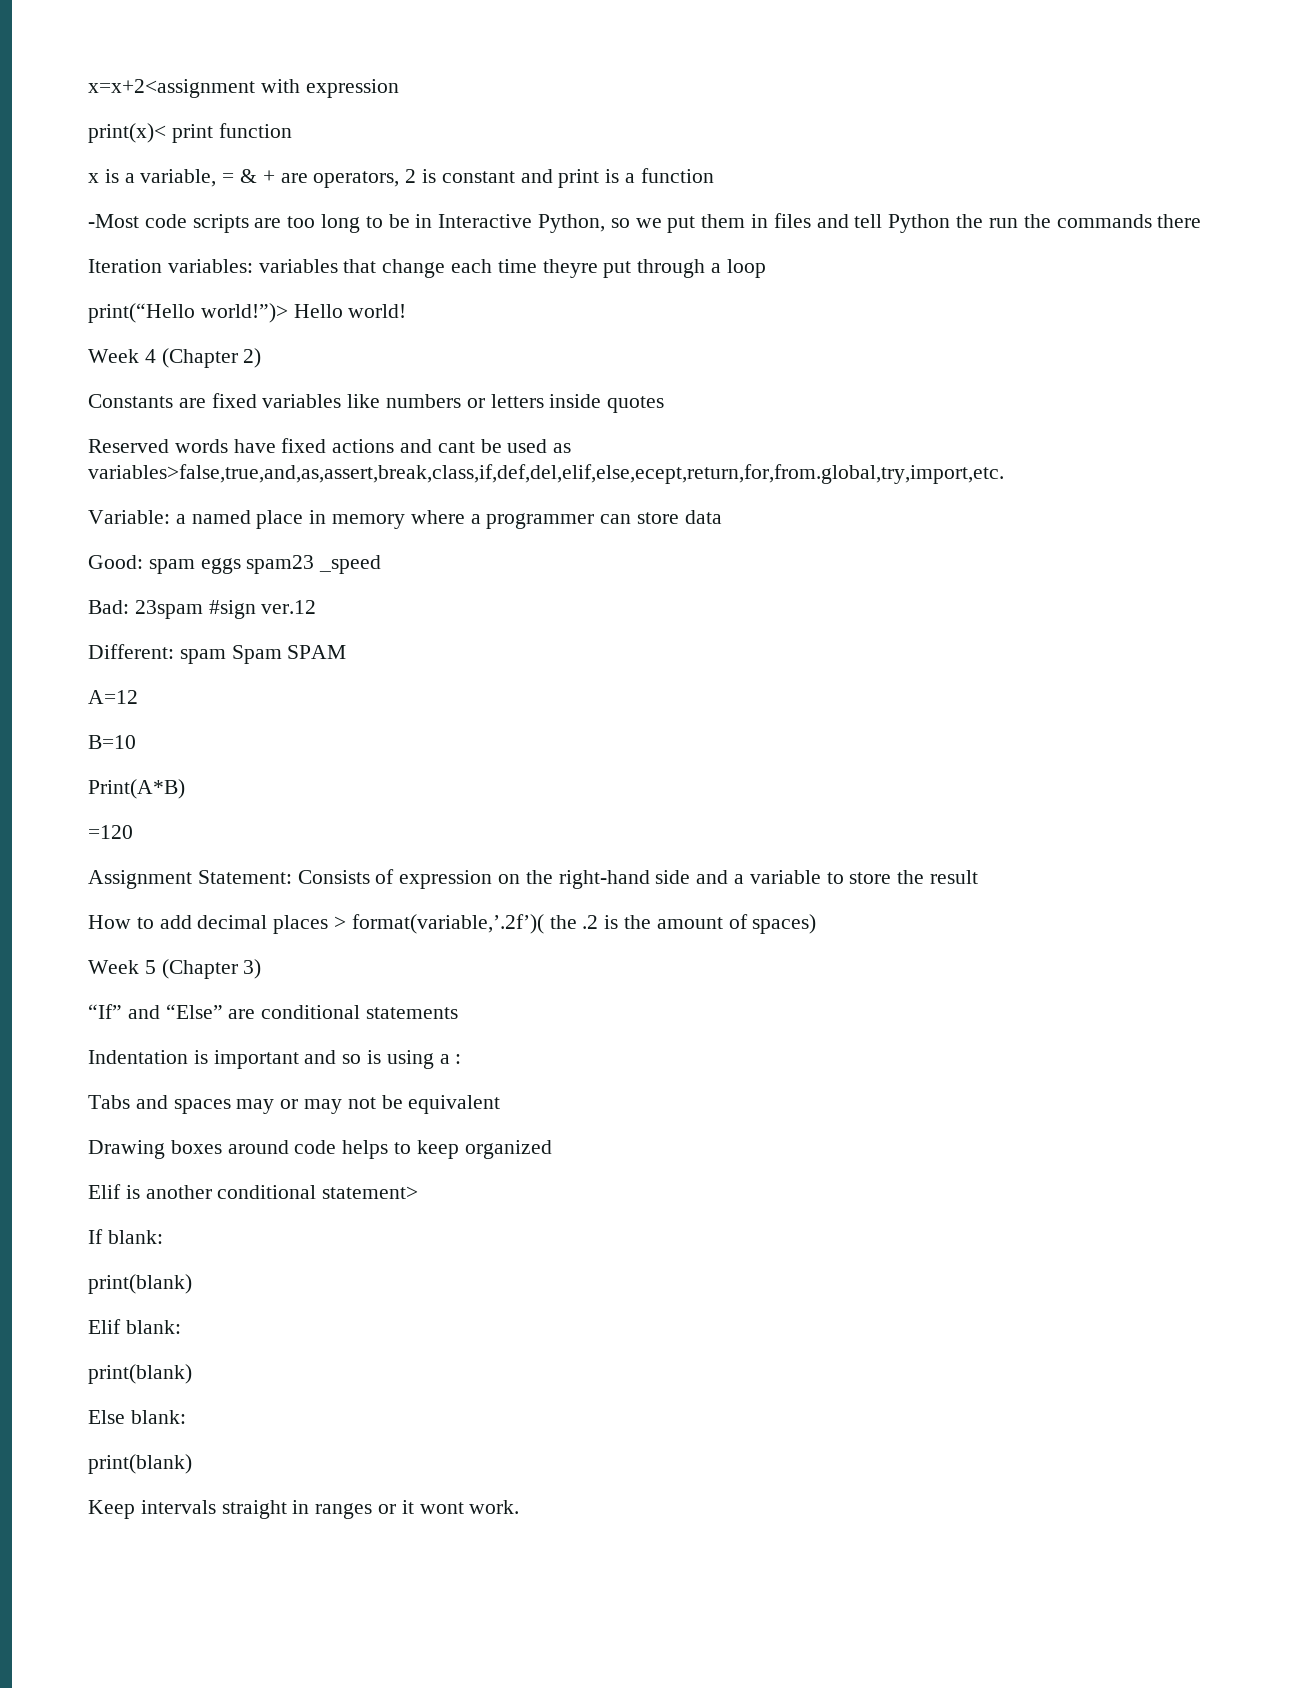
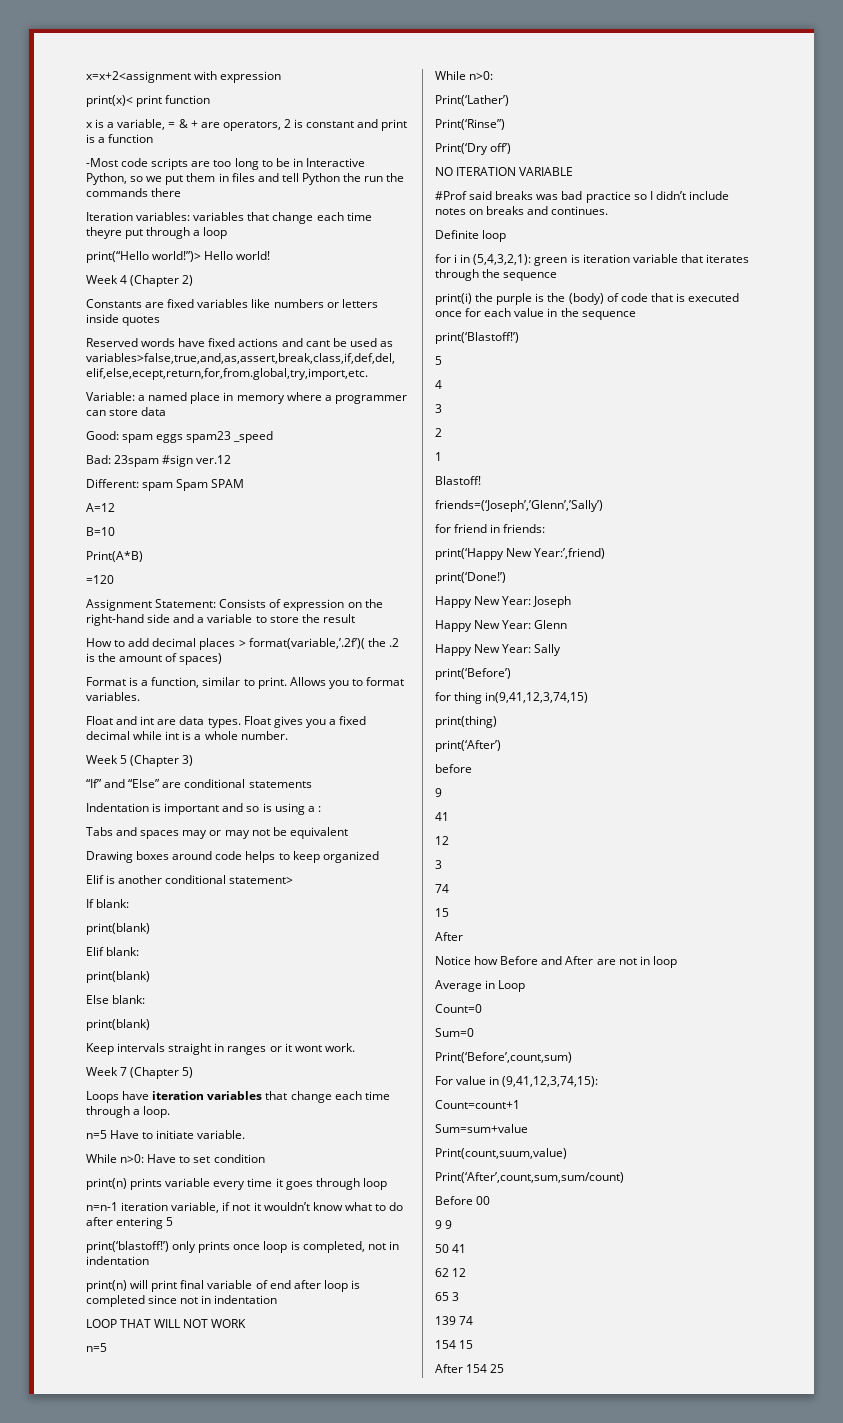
+ Format is a function, similar to print. Allows you to format variables.
+ Float and int are data types. Float gives you a fixed decimal while int is a whole number.
+ Week 7 (Chapter 5)
+ Loops have iteration variables that change each time through a loop.
+ n=5 Have to initiate variable.
+ While n>0: Have to set condition
+ print(n) prints variable every time it goes through loop
+ n=n-1 iteration variable, if not it wouldn’t know what to do after entering 5
+ print(‘blastoff!’) only prints once loop is completed, not in indentation
+ print(n) will print final variable of end after loop is completed since not in indentation
+ LOOP THAT WILL NOT WORK
+ n=5
+ While n>0:
+ Print(‘Lather’)
+ Print(‘Rinse”)
+ Print(‘Dry off’)
+ NO ITERATION VARIABLE
+ #Prof said breaks was bad practice so I didn’t include notes on breaks and continues.
+ Definite loop
+ for i in (5,4,3,2,1): green is iteration variable that iterates through the sequence
+ print(i) the purple is the (body) of code that is executed once for each value in the sequence
+ print(‘Blastoff!’)
+ 5
+ 4
+ 3
+ 2
+ 1
+ Blastoff!
+ friends=(‘Joseph’,’Glenn’,’Sally’)
+ for friend in friends:
+ print(‘Happy New Year:’,friend)
+ print(‘Done!’)
+ Happy New Year: Joseph
+ Happy New Year: Glenn
+ Happy New Year: Sally
+ print(‘Before’)
+ for thing in(9,41,12,3,74,15)
+ print(thing)
+ print(‘After’)
+ before
+ 9
+ 41
+ 12
+ 3
+ 74
+ 15
+ After
+ Notice how Before and After are not in loop
+ Average in Loop
+ Count=0
+ Sum=0
+ Print(‘Before’,count,sum)
+ For value in (9,41,12,3,74,15):
+ Count=count+1
+ Sum=sum+value
+ Print(count,suum,value)
+ Print(‘After’,count,sum,sum/count)
+ Before 00
+ 9 9
+ 50 41
+ 62 12
+ 65 3
+ 139 74
+ 154 15
+ After 154 25

